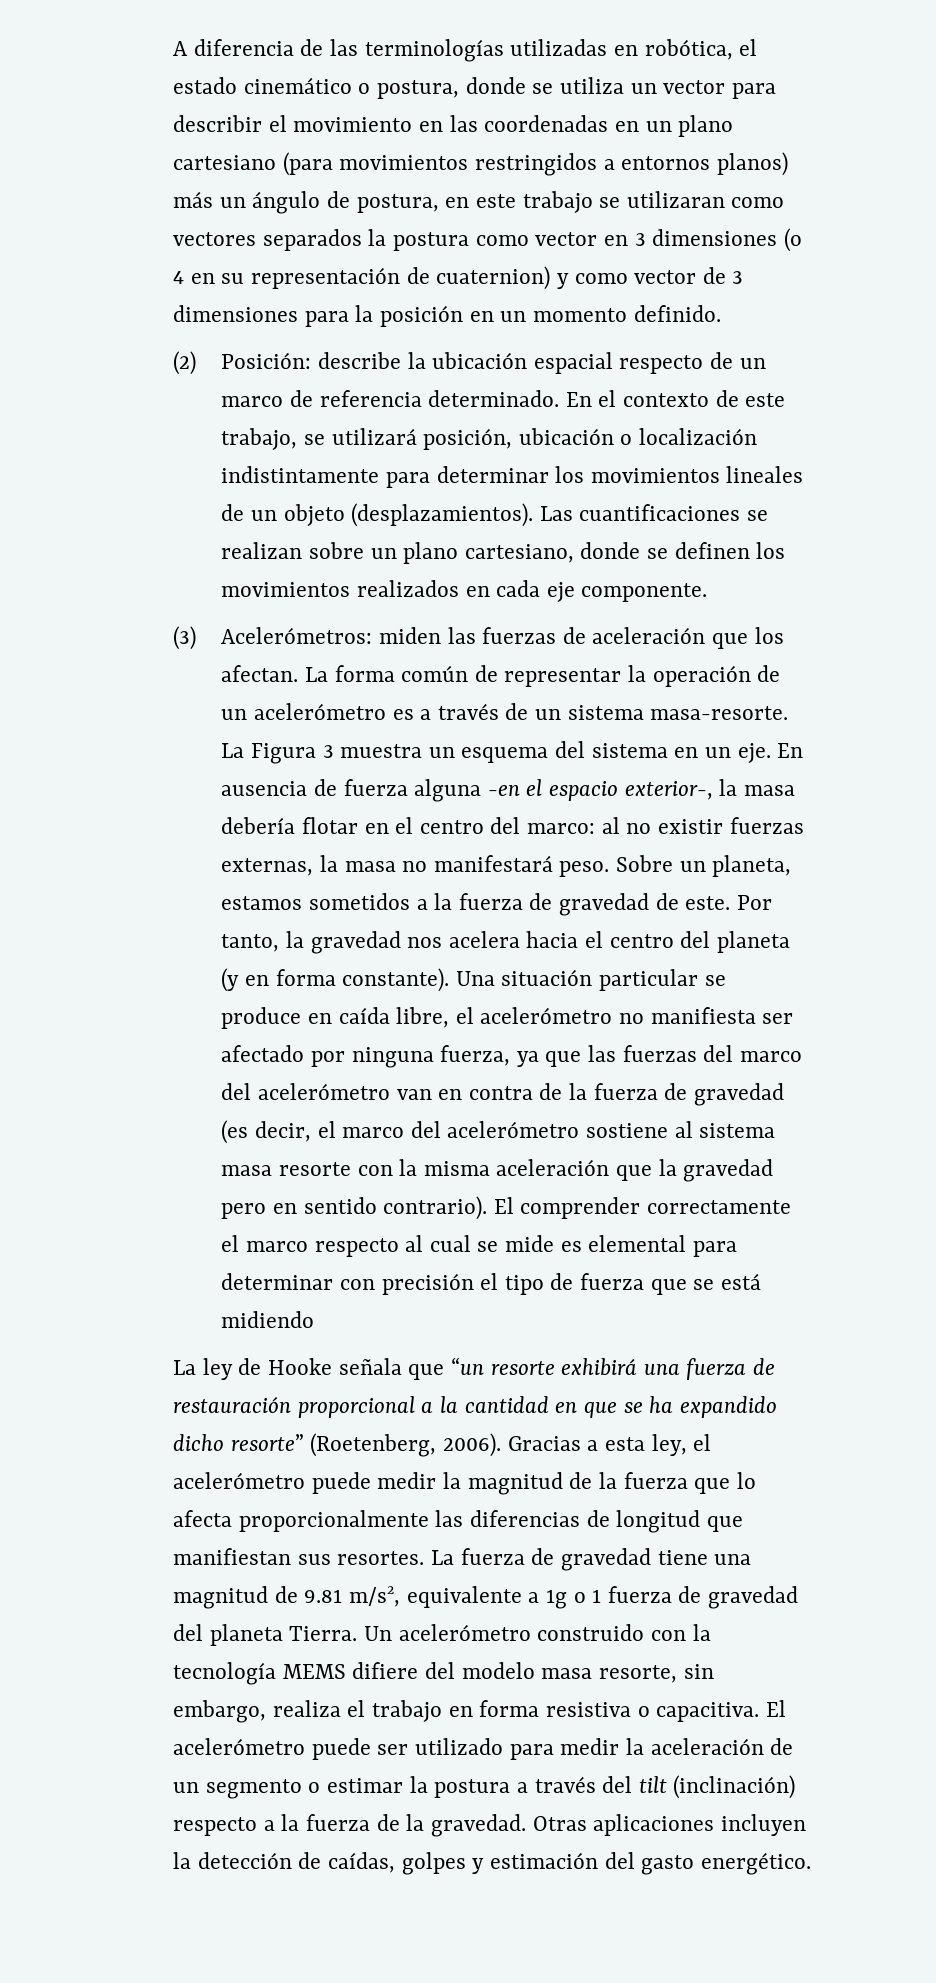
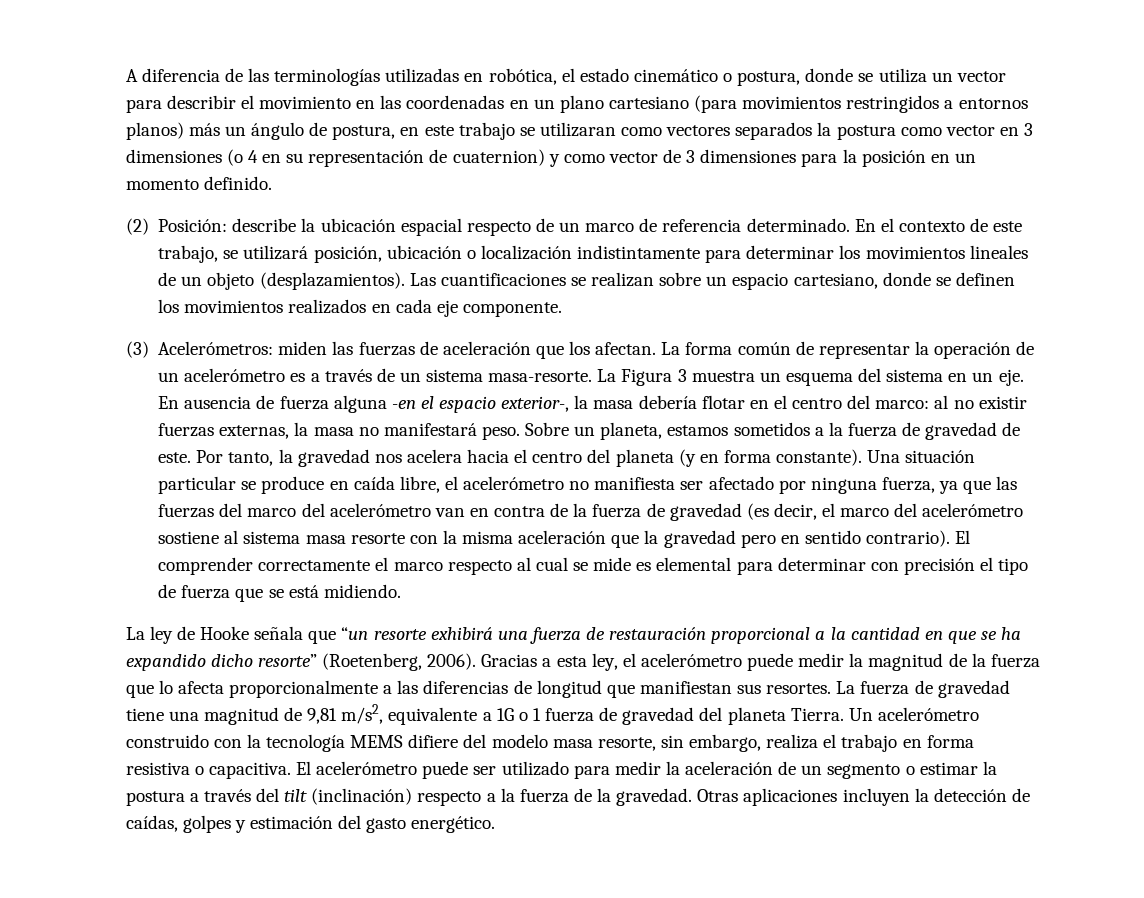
- Las cuantificaciones se realizan sobre un plano cartesiano, donde se definen los movimientos realizados en cada eje componente.
+ Las cuantificaciones se realizan sobre un espacio cartesiano, donde se definen los movimientos realizados en cada eje componente.
- El comprender correctamente el marco respecto al cual se mide es elemental para determinar con precisión el tipo de fuerza que se está midiendo
+ El comprender correctamente el marco respecto al cual se mide es elemental para determinar con precisión el tipo de fuerza que se está midiendo.
- Gracias a esta ley, el acelerómetro puede medir la magnitud de la fuerza que lo afecta proporcionalmente las diferencias de longitud que manifiestan sus resortes.
+ Gracias a esta ley, el acelerómetro puede medir la magnitud de la fuerza que lo afecta proporcionalmente a las diferencias de longitud que manifiestan sus resortes.
- La fuerza de gravedad tiene una magnitud de 9.81 m/s2, equivalente a 1g o 1 fuerza de gravedad del planeta Tierra.
+ La fuerza de gravedad tiene una magnitud de 9,81 m/s2, equivalente a 1G o 1 fuerza de gravedad del planeta Tierra.

